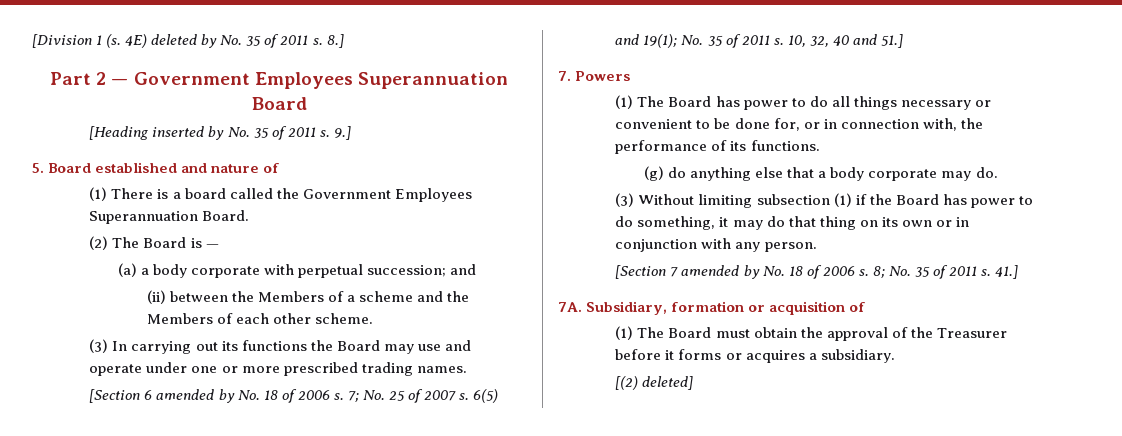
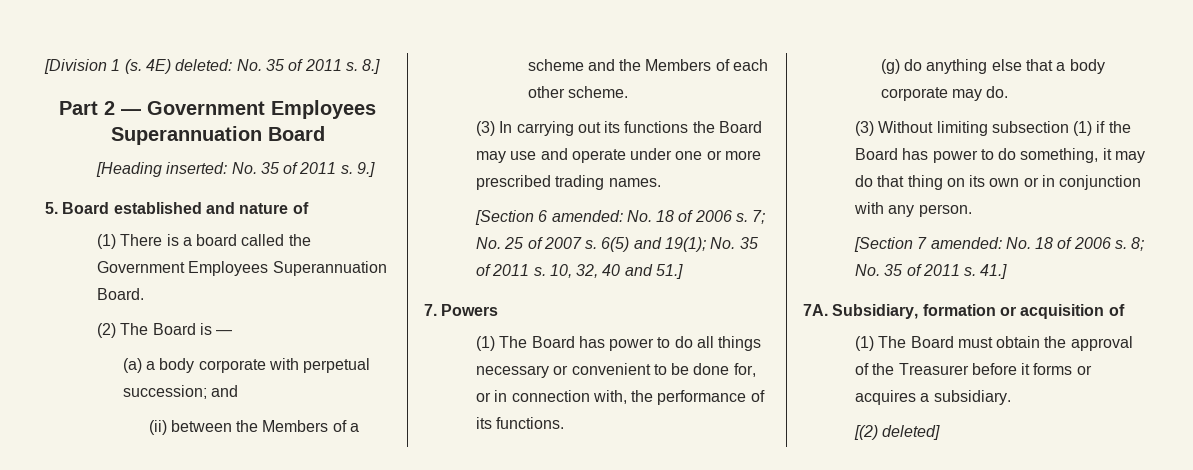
- 4E) deleted by No. 35 of 2011 s.
+ 4E) deleted: No. 35 of 2011 s.
- [Heading inserted by No. 35 of 2011 s.
+ [Heading inserted: No. 35 of 2011 s.
- [Section 6 amended by No. 18 of 2006 s.
+ [Section 6 amended: No. 18 of 2006 s.
- [Section 7 amended by No. 18 of 2006 s.
+ [Section 7 amended: No. 18 of 2006 s.

